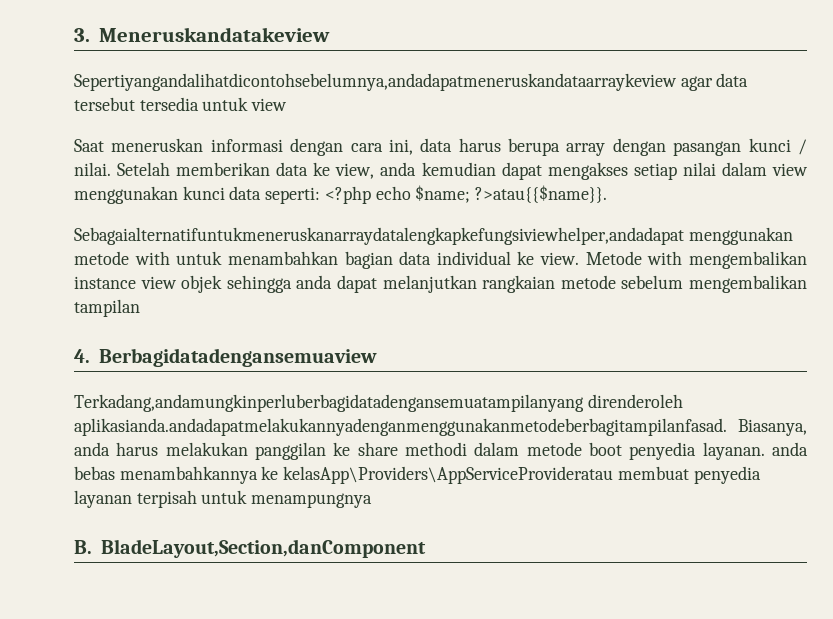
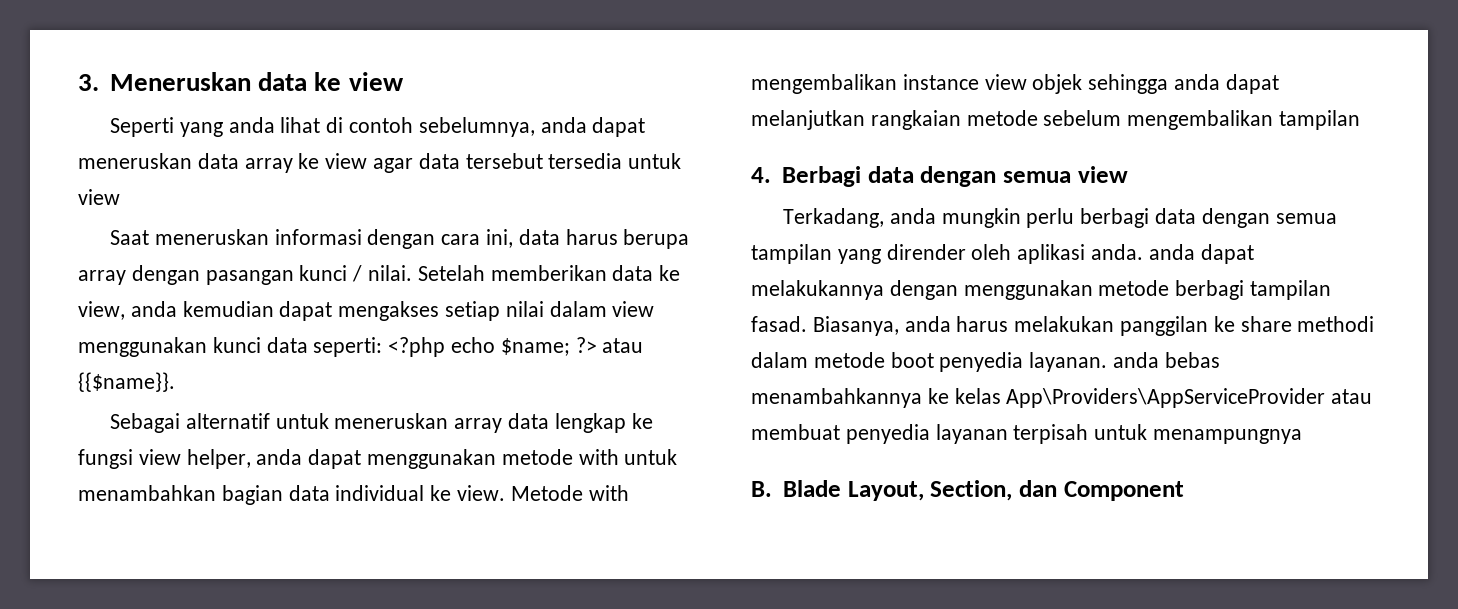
- 3. Meneruskandatakeview
- Sepertiyangandalihatdicontohsebelumnya,andadapatmeneruskandataarraykeview agar data tersebut tersedia untuk view
+ 3. Meneruskan data ke view
+ Seperti yang anda lihat di contoh sebelumnya, anda dapat meneruskan data array ke view agar data tersebut tersedia untuk view
- Setelah memberikan data ke view, anda kemudian dapat mengakses setiap nilai dalam view menggunakan kunci data seperti: <?php echo $name; ?>atau{{$name}}.
- Sebagaialternatifuntukmeneruskanarraydatalengkapkefungsiviewhelper,andadapat menggunakan metode with untuk menambahkan bagian data individual ke view.
+ Setelah memberikan data ke view, anda kemudian dapat mengakses setiap nilai dalam view menggunakan kunci data seperti: <?php echo $name; ?> atau {{$name}}.
+ Sebagai alternatif untuk meneruskan array data lengkap ke fungsi view helper, anda dapat menggunakan metode with untuk menambahkan bagian data individual ke view.
- 4. Berbagidatadengansemuaview
- Terkadang,andamungkinperluberbagidatadengansemuatampilanyang direnderoleh aplikasianda.andadapatmelakukannyadenganmenggunakanmetodeberbagitampilanfasad. Biasanya, anda harus melakukan panggilan ke share methodi dalam metode boot penyedia layanan. anda bebas menambahkannya ke kelasApp\Providers\AppServiceProvideratau membuat penyedia layanan terpisah untuk menampungnya
+ 4. Berbagi data dengan semua view
+ Terkadang, anda mungkin perlu berbagi data dengan semua tampilan yang dirender oleh aplikasi anda. anda dapat melakukannya dengan menggunakan metode berbagi tampilan fasad. Biasanya, anda harus melakukan panggilan ke share methodi dalam metode boot penyedia layanan. anda bebas menambahkannya ke kelas App\Providers\AppServiceProvider atau membuat penyedia layanan terpisah untuk menampungnya
- B. BladeLayout,Section,danComponent
+ B. Blade Layout, Section, dan Component

